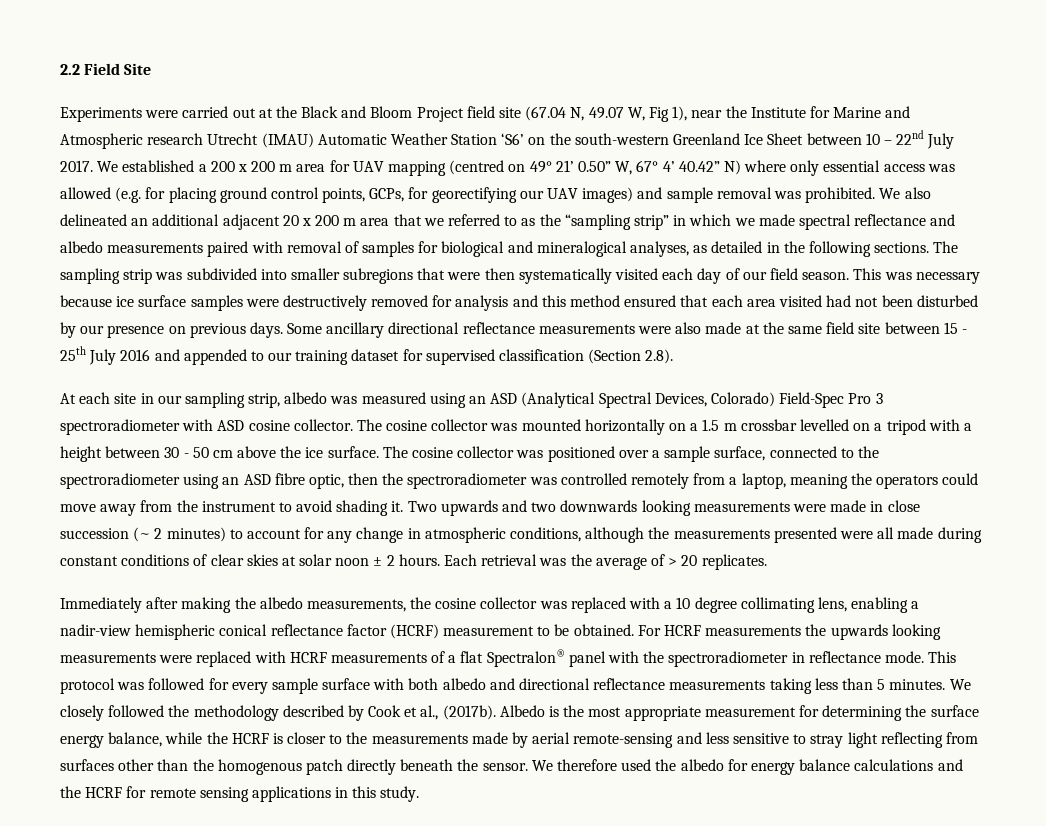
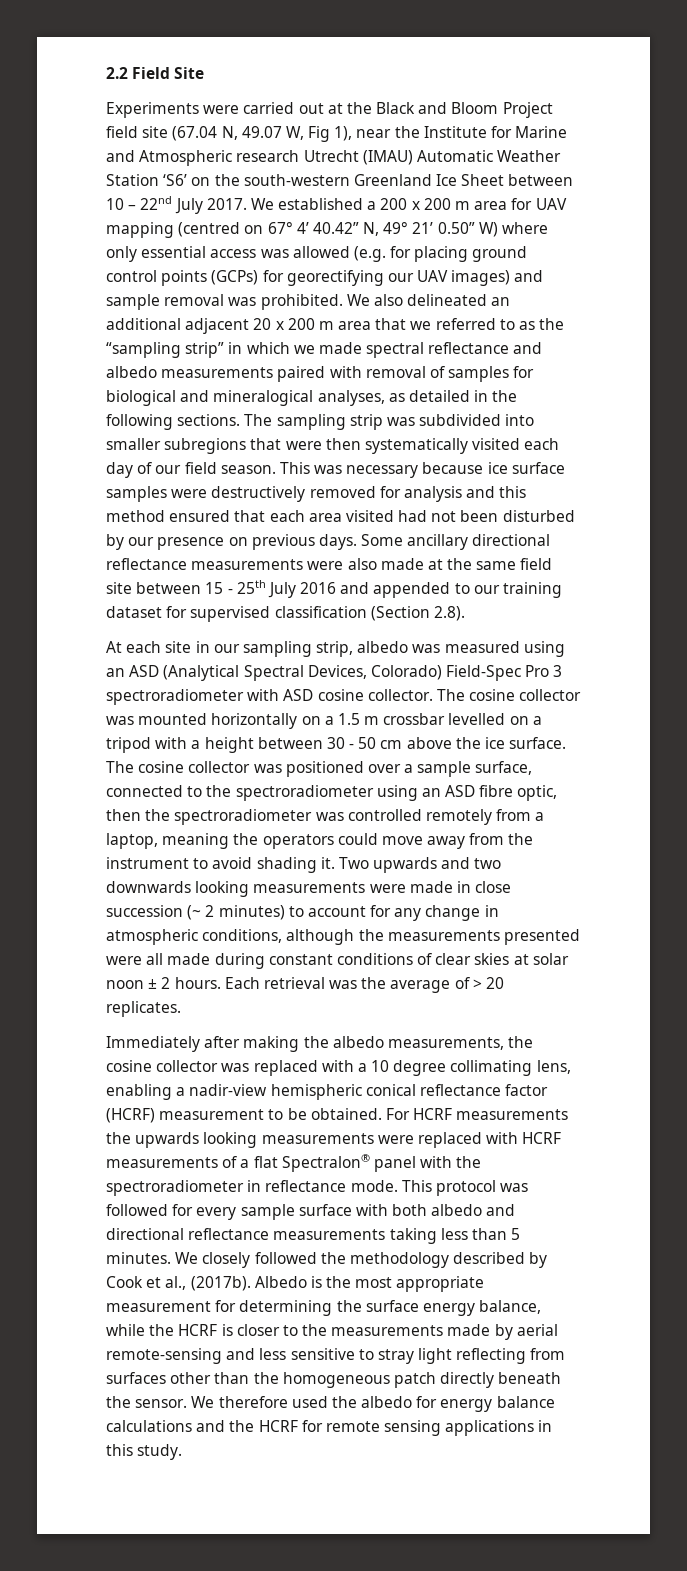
- We established a 200 x 200 m area for UAV mapping (centred on 49° 21’ 0.50” W, 67° 4’ 40.42” N) where only essential access was allowed (e.g. for placing ground control points, GCPs, for georectifying our UAV images) and sample removal was prohibited.
+ We established a 200 x 200 m area for UAV mapping (centred on 67° 4’ 40.42” N, 49° 21’ 0.50” W) where only essential access was allowed (e.g. for placing ground control points (GCPs) for georectifying our UAV images) and sample removal was prohibited.
- Albedo is the most appropriate measurement for determining the surface energy balance, while the HCRF is closer to the measurements made by aerial remote-sensing and less sensitive to stray light reflecting from surfaces other than the homogenous patch directly beneath the sensor.
+ Albedo is the most appropriate measurement for determining the surface energy balance, while the HCRF is closer to the measurements made by aerial remote-sensing and less sensitive to stray light reflecting from surfaces other than the homogeneous patch directly beneath the sensor.

